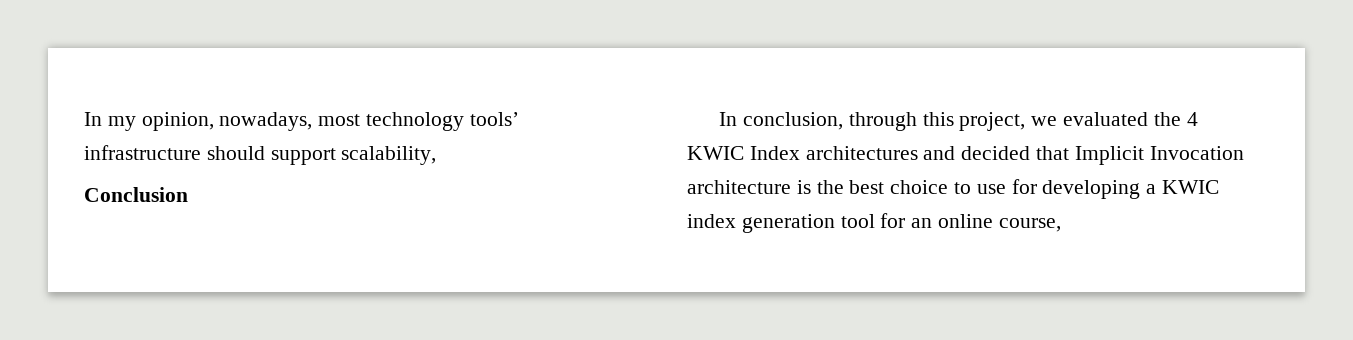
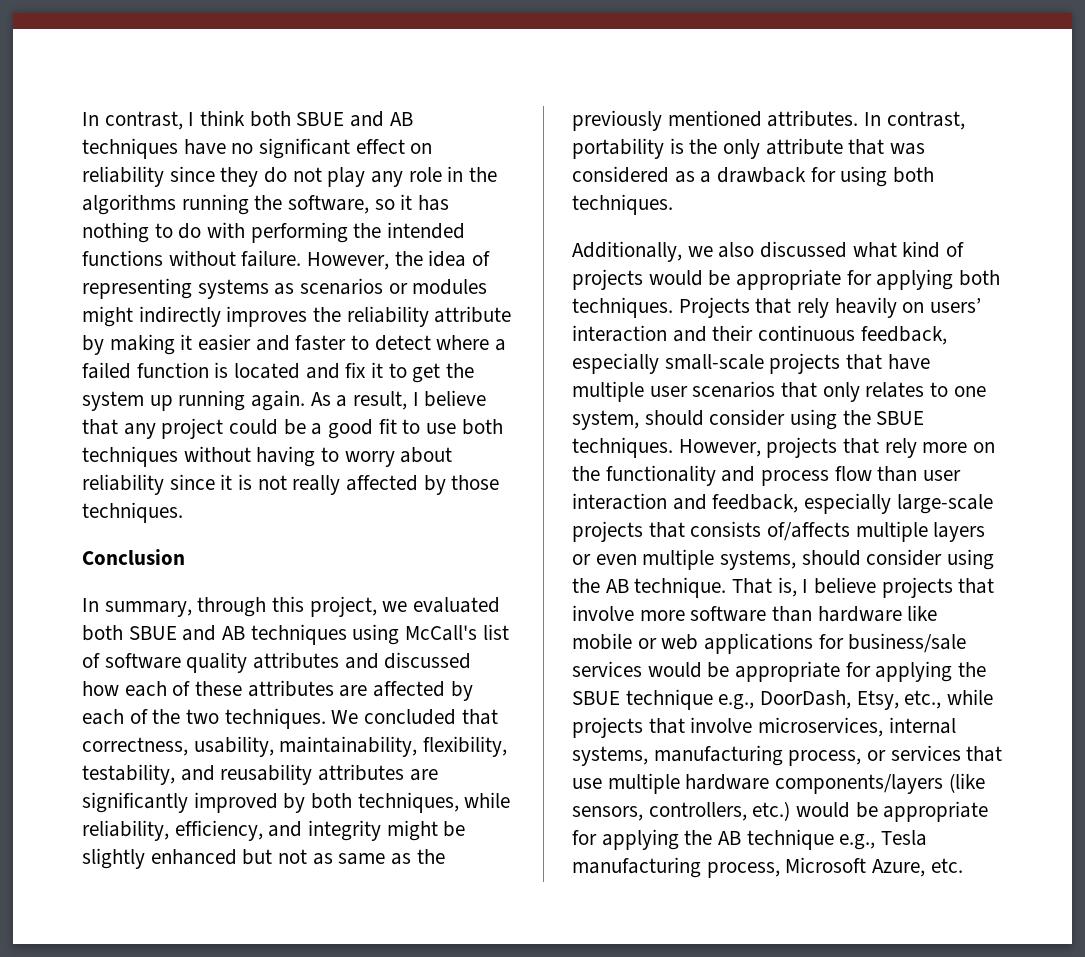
- In my opinion, nowadays, most technology tools’ infrastructure should support scalability,
+ In contrast, I think both SBUE and AB techniques have no significant effect on reliability since they do not play any role in the algorithms running the software, so it has nothing to do with performing the intended functions without failure. However, the idea of representing systems as scenarios or modules might indirectly improves the reliability attribute by making it easier and faster to detect where a failed function is located and fix it to get the system up running again. As a result, I believe that any project could be a good fit to use both techniques without having to worry about reliability since it is not really affected by those techniques.
- In conclusion, through this project, we evaluated the 4 KWIC Index architectures and decided that Implicit Invocation architecture is the best choice to use for developing a KWIC index generation tool for an online course,
+ In summary, through this project, we evaluated both SBUE and AB techniques using McCall's list of software quality attributes and discussed how each of these attributes are affected by each of the two techniques. We concluded that correctness, usability, maintainability, flexibility, testability, and reusability attributes are significantly improved by both techniques, while reliability, efficiency, and integrity might be slightly enhanced but not as same as the previously mentioned attributes. In contrast, portability is the only attribute that was considered as a drawback for using both techniques.
+ Additionally, we also discussed what kind of projects would be appropriate for applying both techniques. Projects that rely heavily on users’ interaction and their continuous feedback, especially small-scale projects that have multiple user scenarios that only relates to one system, should consider using the SBUE techniques. However, projects that rely more on the functionality and process flow than user interaction and feedback, especially large-scale projects that consists of/affects multiple layers or even multiple systems, should consider using the AB technique. That is, I believe projects that involve more software than hardware like mobile or web applications for business/sale services would be appropriate for applying the SBUE technique e.g., DoorDash, Etsy, etc., while projects that involve microservices, internal systems, manufacturing process, or services that use multiple hardware components/layers (like sensors, controllers, etc.) would be appropriate for applying the AB technique e.g., Tesla manufacturing process, Microsoft Azure, etc.

